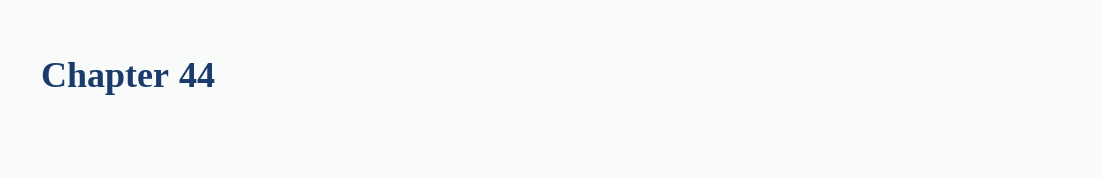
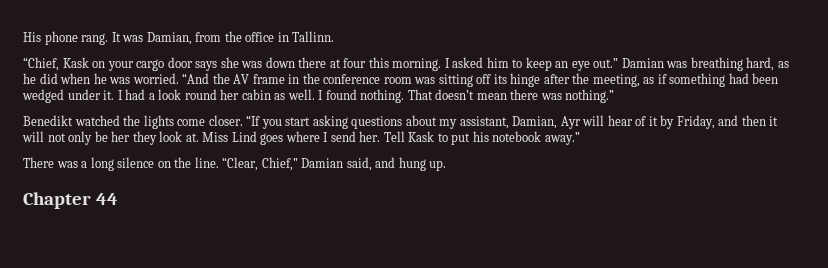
+ His phone rang. It was Damian, from the office in Tallinn.
+ “Chief, Kask on your cargo door says she was down there at four this morning. I asked him to keep an eye out.” Damian was breathing hard, as he did when he was worried. “And the AV frame in the conference room was sitting off its hinge after the meeting, as if something had been wedged under it. I had a look round her cabin as well. I found nothing. That doesn’t mean there was nothing.”
+ Benedikt watched the lights come closer. “If you start asking questions about my assistant, Damian, Ayr will hear of it by Friday, and then it will not only be her they look at. Miss Lind goes where I send her. Tell Kask to put his notebook away.”
+ There was a long silence on the line. “Clear, Chief,” Damian said, and hung up.

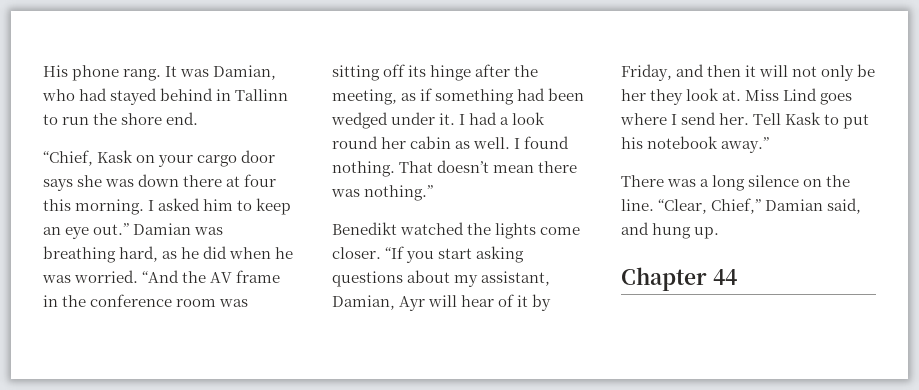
- It was Damian, from the office in Tallinn.
+ It was Damian, who had stayed behind in Tallinn to run the shore end.

